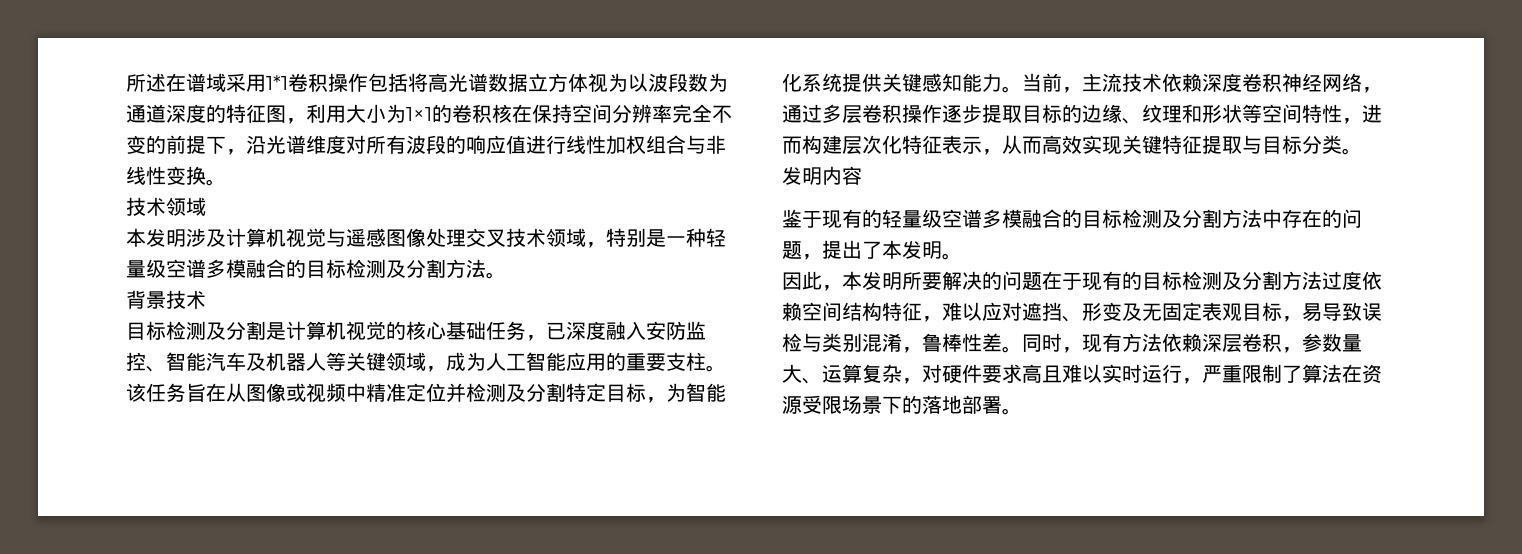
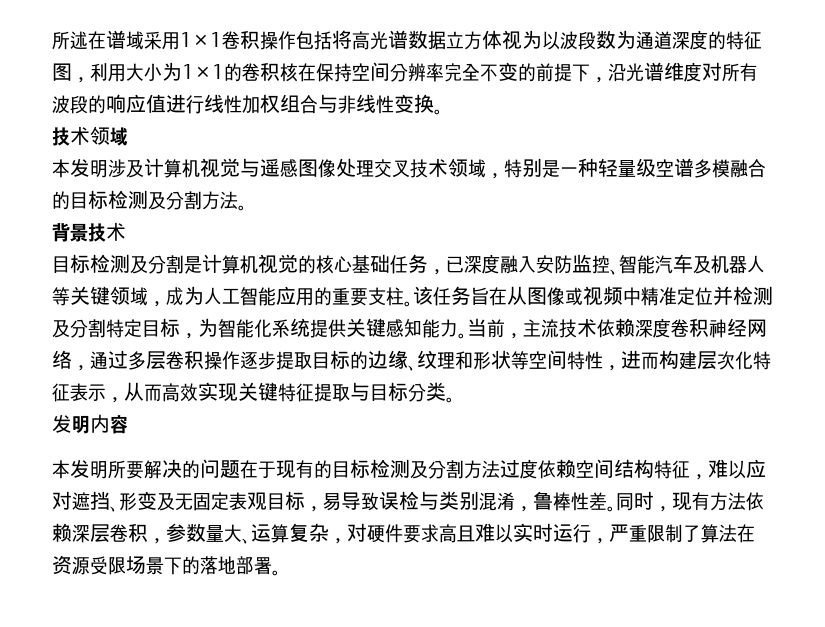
- 所述在谱域采用1*1卷积操作包括将高光谱数据立方体视为以波段数为通道深度的特征图，利用大小为1×1的卷积核在保持空间分辨率完全不变的前提下，沿光谱维度对所有波段的响应值进行线性加权组合与非线性变换。
+ 所述在谱域采用1×1卷积操作包括将高光谱数据立方体视为以波段数为通道深度的特征图，利用大小为1×1的卷积核在保持空间分辨率完全不变的前提下，沿光谱维度对所有波段的响应值进行线性加权组合与非线性变换。
- 鉴于现有的轻量级空谱多模融合的目标检测及分割方法中存在的问题，提出了本发明。
- 因此，本发明所要解决的问题在于现有的目标检测及分割方法过度依赖空间结构特征，难以应对遮挡、形变及无固定表观目标，易导致误检与类别混淆，鲁棒性差。
+ 本发明所要解决的问题在于现有的目标检测及分割方法过度依赖空间结构特征，难以应对遮挡、形变及无固定表观目标，易导致误检与类别混淆，鲁棒性差。

